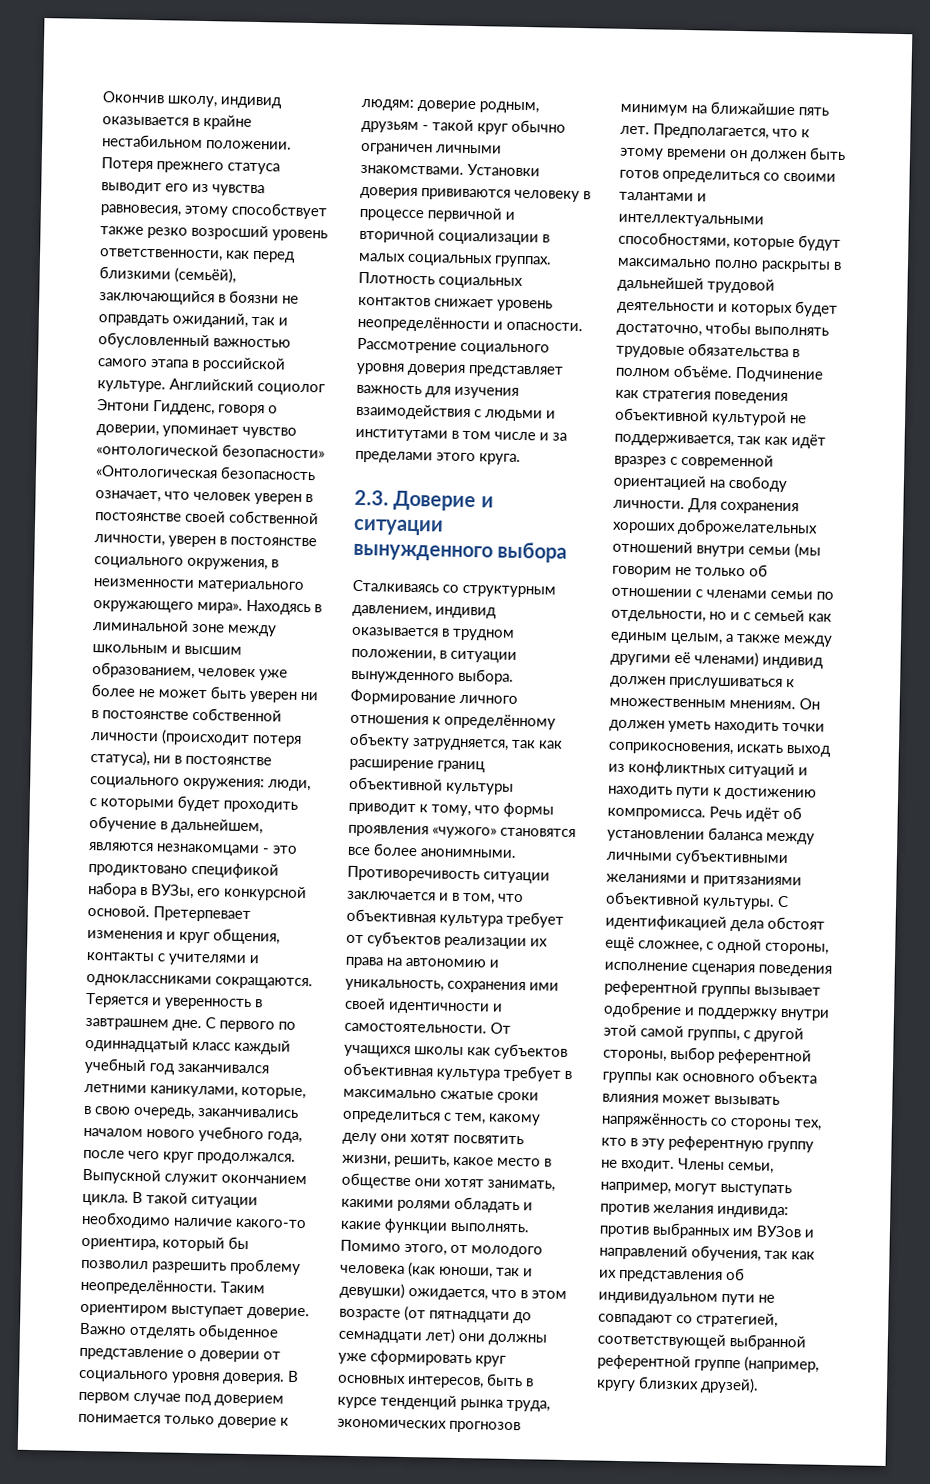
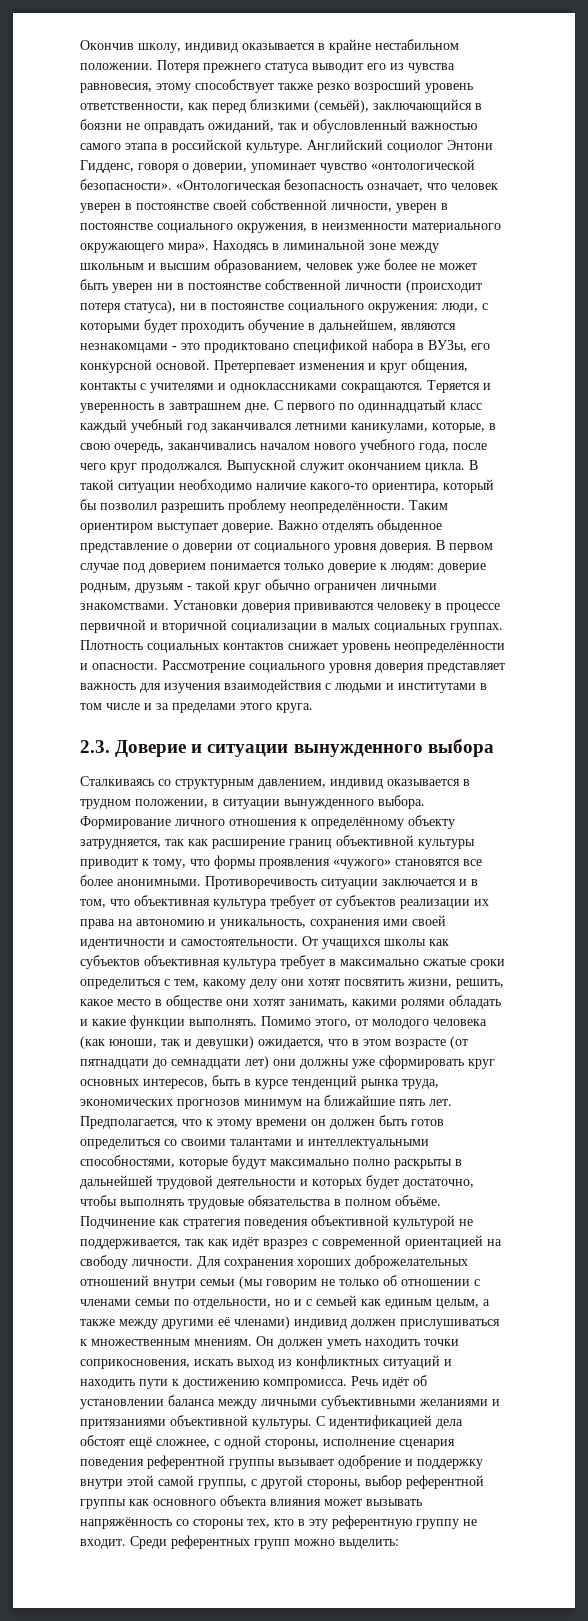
- Английский социолог Энтони Гидденс, говоря о доверии, упоминает чувство «онтологической безопасности» «Онтологическая безопасность означает, что человек уверен в постоянстве своей собственной личности, уверен в постоянстве социального окружения, в неизменности материального окружающего мира».
+ Английский социолог Энтони Гидденс, говоря о доверии, упоминает чувство «онтологической безопасности». «Онтологическая безопасность означает, что человек уверен в постоянстве своей собственной личности, уверен в постоянстве социального окружения, в неизменности материального окружающего мира».
- Члены семьи, например, могут выступать против желания индивида: против выбранных им ВУЗов и направлений обучения, так как их представления об индивидуальном пути не совпадают со стратегией, соответствующей выбранной референтной группе (например, кругу близких друзей).
+ Среди референтных групп можно выделить:

